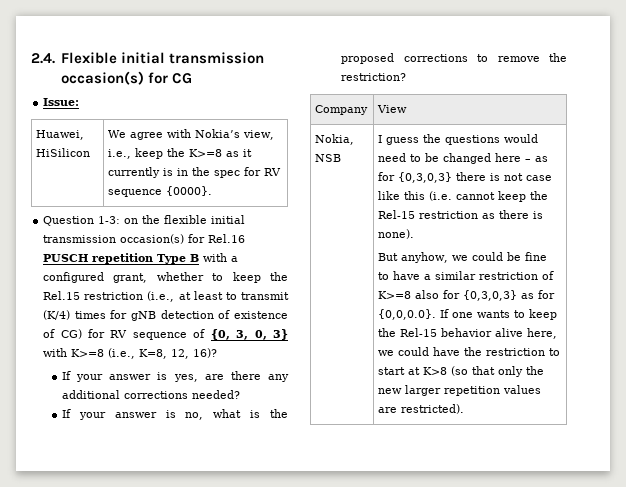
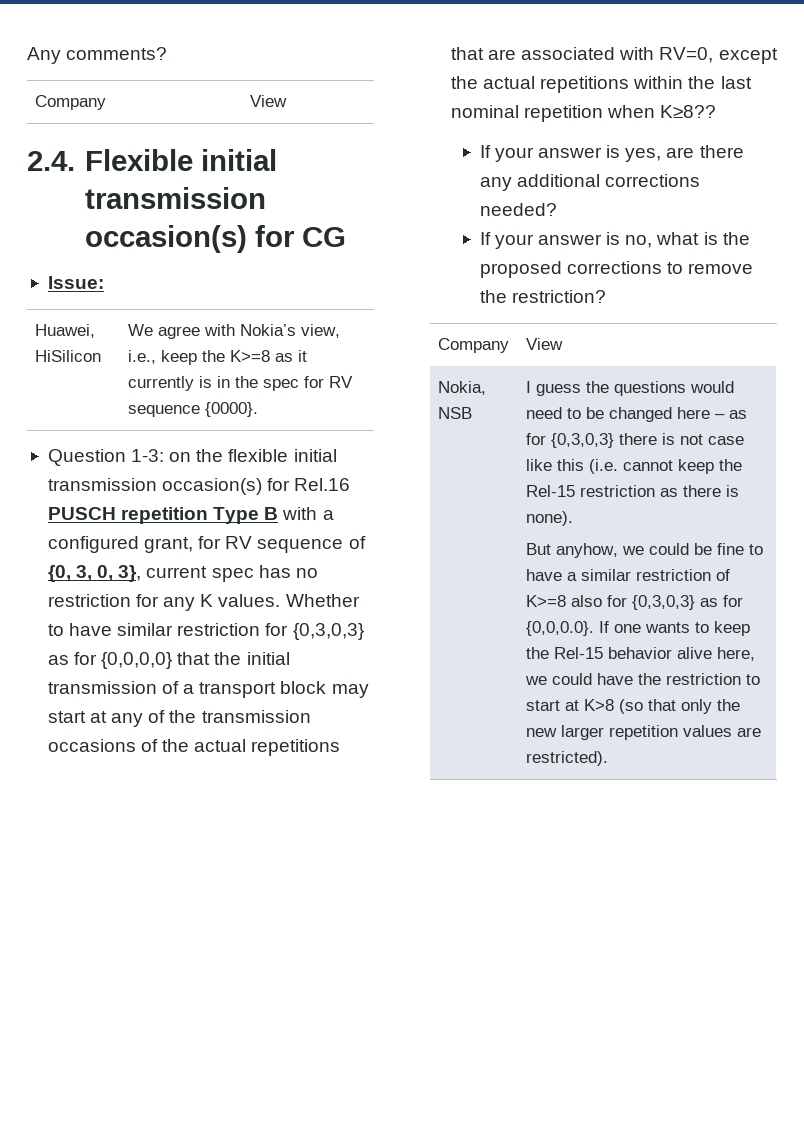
+ Any comments?
+ Company | View
- Question 1-3: on the flexible initial transmission occasion(s) for Rel.16 PUSCH repetition Type B with a configured grant, whether to keep the Rel.15 restriction (i.e., at least to transmit (K/4) times for gNB detection of existence of CG) for RV sequence of {0, 3, 0, 3} with K>=8 (i.e., K=8, 12, 16)?
+ Question 1-3: on the flexible initial transmission occasion(s) for Rel.16 PUSCH repetition Type B with a configured grant, for RV sequence of {0, 3, 0, 3}, current spec has no restriction for any K values. Whether to have similar restriction for {0,3,0,3} as for {0,0,0,0} that the initial transmission of a transport block may start at any of the transmission occasions of the actual repetitions that are associated with RV=0, except the actual repetitions within the last nominal repetition when K≥8??

